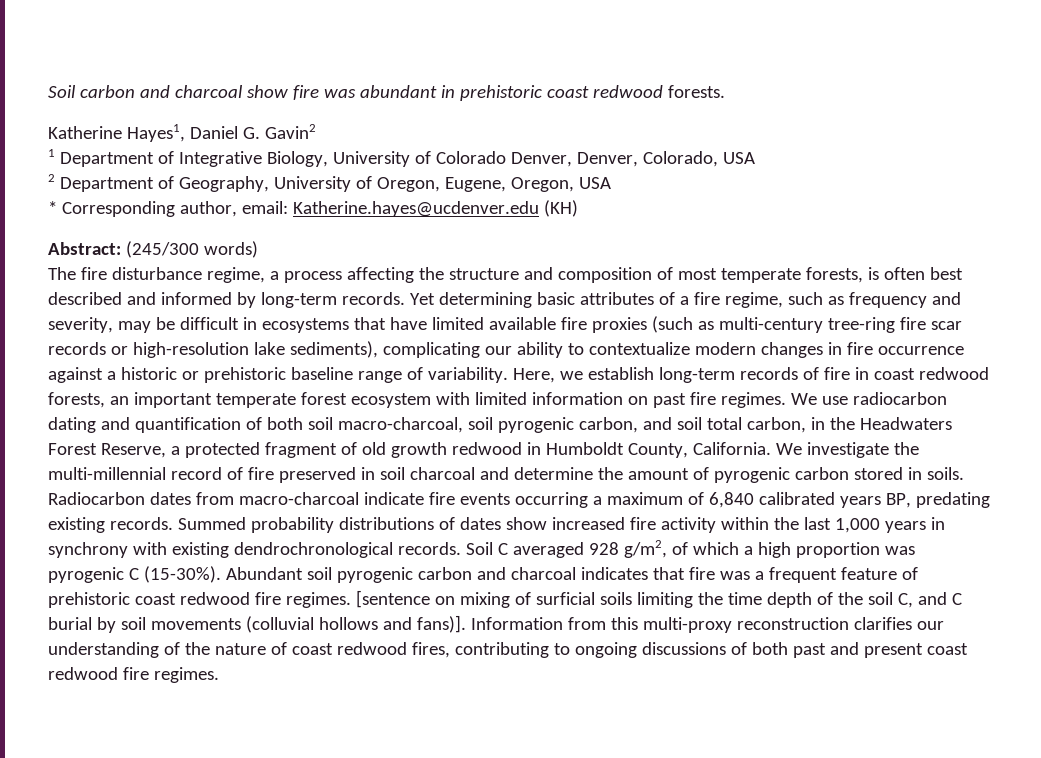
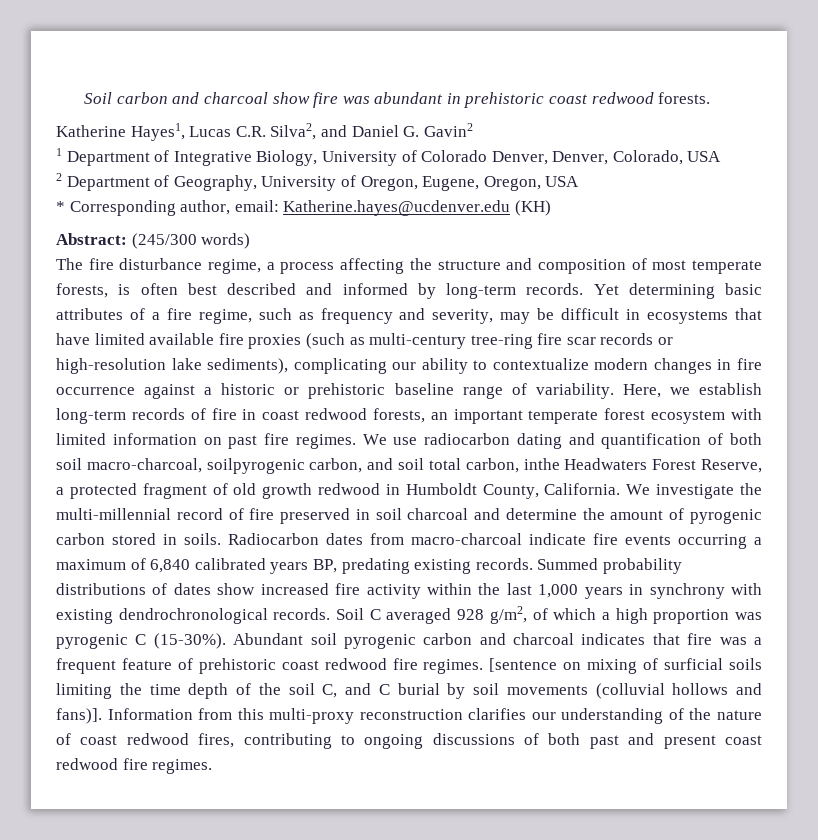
- Katherine Hayes1, Daniel G. Gavin2
+ Katherine Hayes1, Lucas C.R. Silva2, and Daniel G. Gavin2
- We use radiocarbon dating and quantification of both soil macro-charcoal, soil pyrogenic carbon, and soil total carbon, in the Headwaters Forest Reserve, a protected fragment of old growth redwood in Humboldt County, California.
+ We use radiocarbon dating and quantification of both soil macro-charcoal, soilpyrogenic carbon, and soil total carbon, inthe Headwaters Forest Reserve, a protected fragment of old growth redwood in Humboldt County, California.

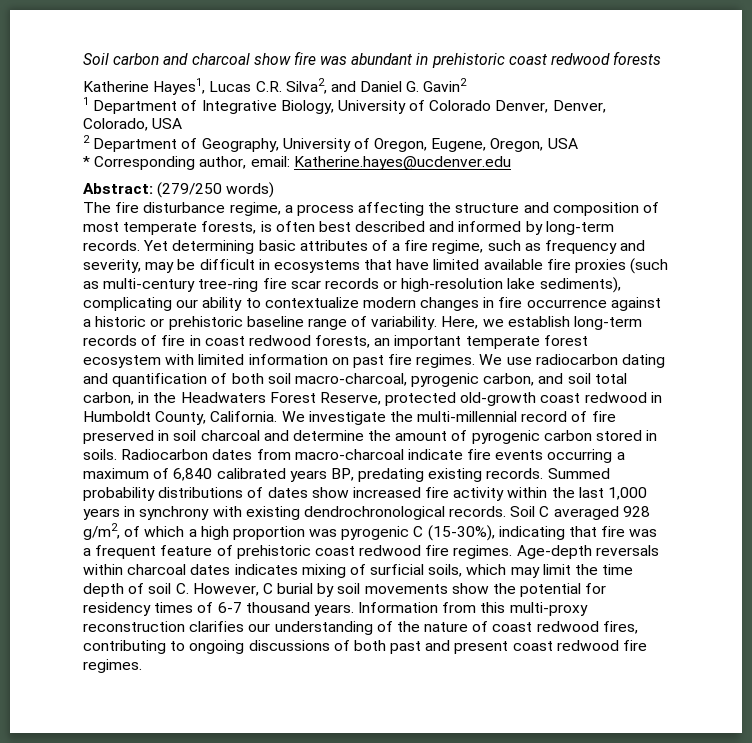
- Soil carbon and charcoal show fire was abundant in prehistoric coast redwood forests.
+ Soil carbon and charcoal show fire was abundant in prehistoric coast redwood forests
- * Corresponding author, email: Katherine.hayes@ucdenver.edu (KH)
+ * Corresponding author, email: Katherine.hayes@ucdenver.edu
- Abstract: (245/300 words)
+ Abstract: (279/250 words)
- We use radiocarbon dating and quantification of both soil macro-charcoal, soilpyrogenic carbon, and soil total carbon, inthe Headwaters Forest Reserve, a protected fragment of old growth redwood in Humboldt County, California.
+ We use radiocarbon dating and quantification of both soil macro-charcoal, pyrogenic carbon, and soil total carbon, in the Headwaters Forest Reserve, protected old-growth coast redwood in Humboldt County, California.
- Soil C averaged 928 g/m2, of which a high proportion was pyrogenic C (15-30%). Abundant soil pyrogenic carbon and charcoal indicates that fire was a frequent feature of prehistoric coast redwood fire regimes.
+ Soil C averaged 928 g/m2, of which a high proportion was pyrogenic C (15-30%), indicating that fire was a frequent feature of prehistoric coast redwood fire regimes.
- [sentence on mixing of surficial soils limiting the time depth of the soil C, and C burial by soil movements (colluvial hollows and fans)].
+ Age-depth reversals within charcoal dates indicates mixing of surficial soils, which may limit the time depth of soil C. However, C burial by soil movements show the potential for residency times of 6-7 thousand years.

